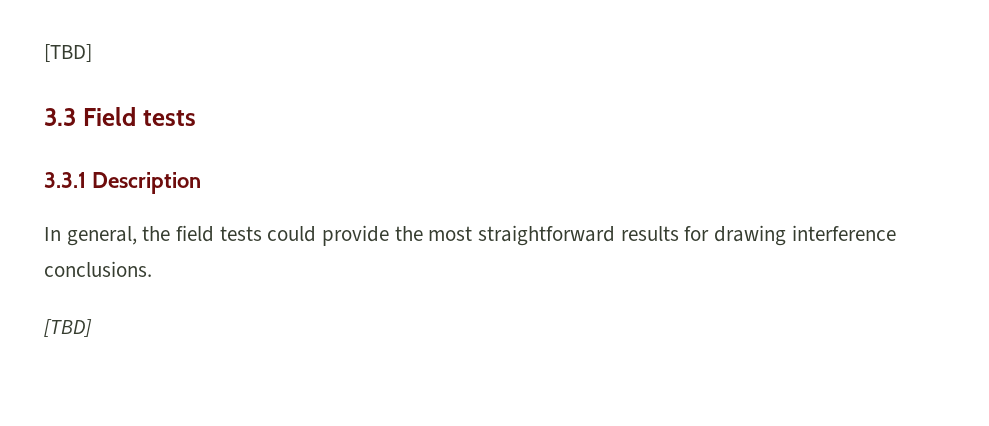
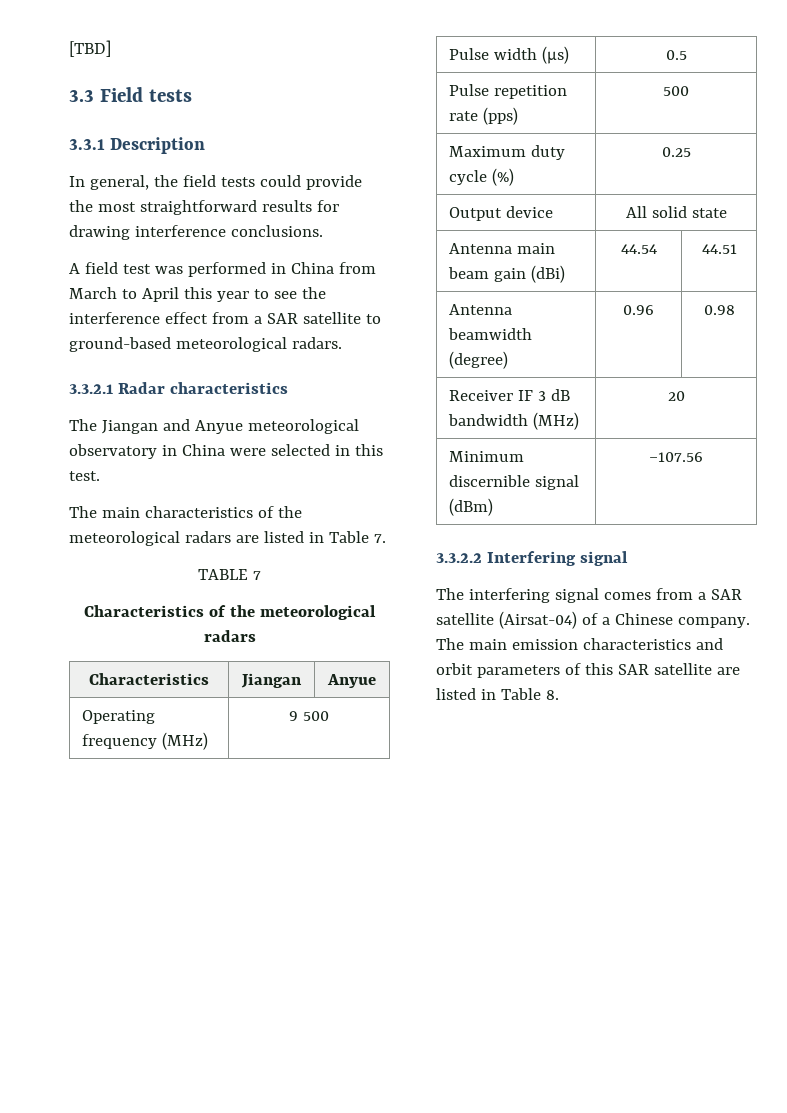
  In general, the field tests could provide the most straightforward results for drawing interference conclusions.
- [TBD]
+ A field test was performed in China from March to April this year to see the interference effect from a SAR satellite to ground-based meteorological radars.
+ 3.3.2.1 Radar characteristics
+ The Jiangan and Anyue meteorological observatory in China were selected in this test.
+ The main characteristics of the meteorological radars are listed in Table 7.
+ TABLE 7
+ Characteristics of the meteorological radars
+ Characteristics | Jiangan | Anyue
+ Operating frequency (MHz) | 9 500
+ Pulse width (μs) | 0.5
+ Pulse repetition rate (pps) | 500
+ Maximum duty cycle (%) | 0.25
+ Output device | All solid state
+ Antenna main beam gain (dBi) | 44.54 | 44.51
+ Antenna beamwidth (degree) | 0.96 | 0.98
+ Receiver IF 3 dB bandwidth (MHz) | 20
+ Minimum discernible signal (dBm) | ‒107.56
+ 3.3.2.2 Interfering signal
+ The interfering signal comes from a SAR satellite (Airsat-04) of a Chinese company. The main emission characteristics and orbit parameters of this SAR satellite are listed in Table 8.

